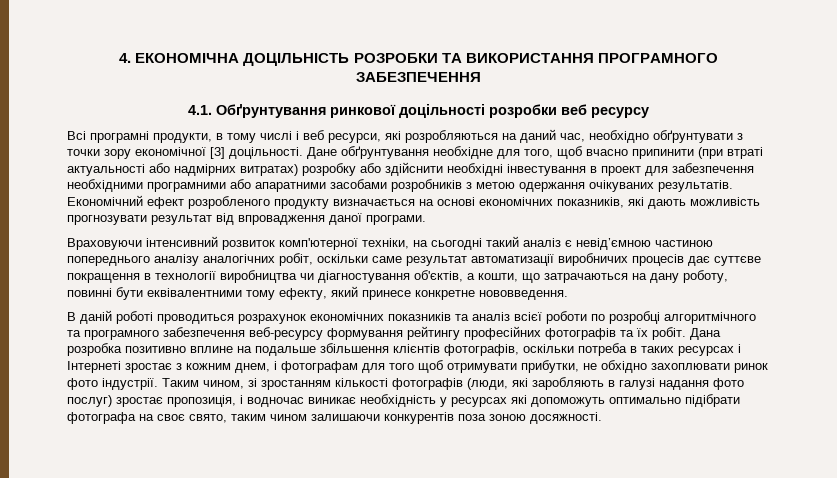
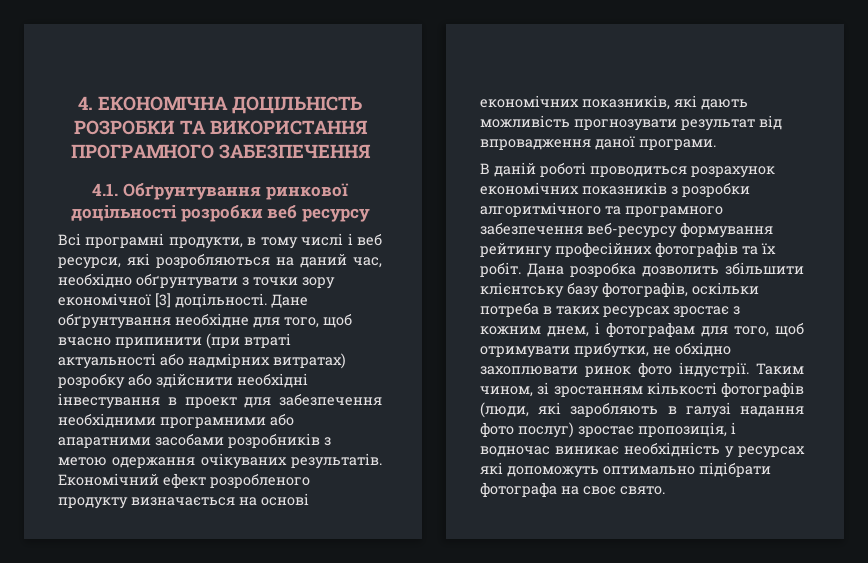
- Враховуючи інтенсивний розвиток комп'ютерної техніки, на сьогодні такий аналіз є невід’ємною частиною попереднього аналізу аналогічних робіт, оскільки саме результат автоматизації виробничих процесів дає суттєве покращення в технології виробництва чи діагностування об'єктів, а кошти, що затрачаються на дану роботу, повинні бути еквівалентними тому ефекту, який принесе конкретне нововведення.
- В даній роботі проводиться розрахунок економічних показників та аналіз всієї роботи по розробці алгоритмічного та програмного забезпечення веб-ресурсу формування рейтингу професійних фотографів та їх робіт.
+ В даній роботі проводиться розрахунок економічних показників з розробки алгоритмічного та програмного забезпечення веб-ресурсу формування рейтингу професійних фотографів та їх робіт.
- Дана розробка позитивно вплине на подальше збільшення клієнтів фотографів, оскільки потреба в таких ресурсах і Інтернеті зростає з кожним днем, і фотографам для того щоб отримувати прибутки, не обхідно захоплювати ринок фото індустрії.
+ Дана розробка дозволить збільшити клієнтську базу фотографів, оскільки потреба в таких ресурсах зростає з кожним днем, і фотографам для того, щоб отримувати прибутки, не обхідно захоплювати ринок фото індустрії.
- Таким чином, зі зростанням кількості фотографів (люди, які заробляють в галузі надання фото послуг) зростає пропозиція, і водночас виникає необхідність у ресурсах які допоможуть оптимально підібрати фотографа на своє свято, таким чином залишаючи конкурентів поза зоною досяжності.
+ Таким чином, зі зростанням кількості фотографів (люди, які заробляють в галузі надання фото послуг) зростає пропозиція, і водночас виникає необхідність у ресурсах які допоможуть оптимально підібрати фотографа на своє свято.

